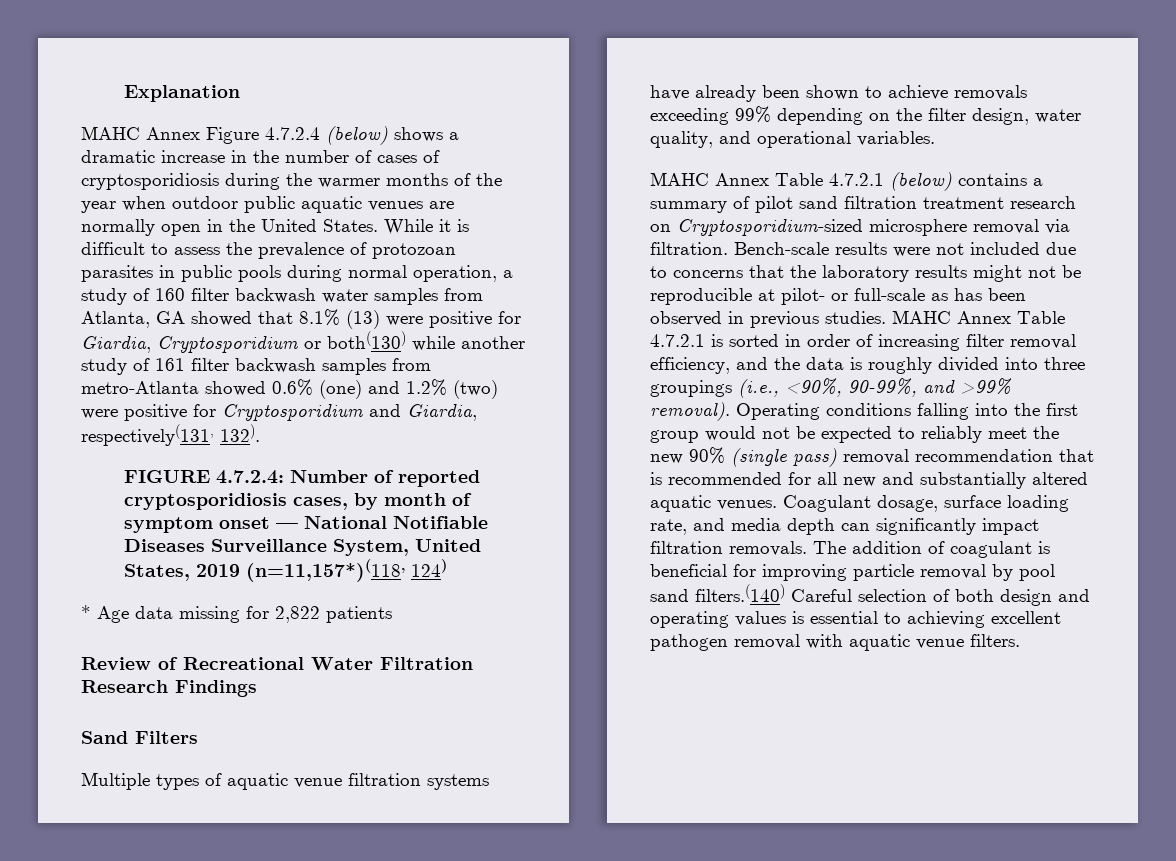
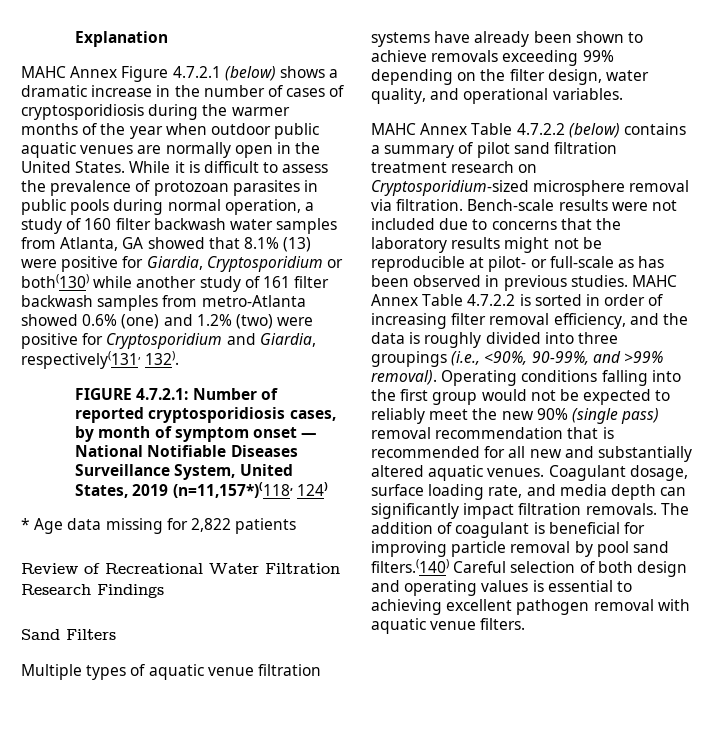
- MAHC Annex Figure 4.7.2.4 (below) shows a dramatic increase in the number of cases of cryptosporidiosis during the warmer months of the year when outdoor public aquatic venues are normally open in the United States.
+ MAHC Annex Figure 4.7.2.1 (below) shows a dramatic increase in the number of cases of cryptosporidiosis during the warmer months of the year when outdoor public aquatic venues are normally open in the United States.
- FIGURE 4.7.2.4: Number of reported cryptosporidiosis cases, by month of symptom onset — National Notifiable Diseases Surveillance System, United States, 2019 (n=11,157*)(118, 124)
+ FIGURE 4.7.2.1: Number of reported cryptosporidiosis cases, by month of symptom onset — National Notifiable Diseases Surveillance System, United States, 2019 (n=11,157*)(118, 124)
- MAHC Annex Table 4.7.2.1 (below) contains a summary of pilot sand filtration treatment research on Cryptosporidium-sized microsphere removal via filtration.
+ MAHC Annex Table 4.7.2.2 (below) contains a summary of pilot sand filtration treatment research on Cryptosporidium-sized microsphere removal via filtration.
- MAHC Annex Table 4.7.2.1 is sorted in order of increasing filter removal efficiency, and the data is roughly divided into three groupings (i.e., <90%, 90-99%, and >99% removal).
+ MAHC Annex Table 4.7.2.2 is sorted in order of increasing filter removal efficiency, and the data is roughly divided into three groupings (i.e., <90%, 90-99%, and >99% removal).

